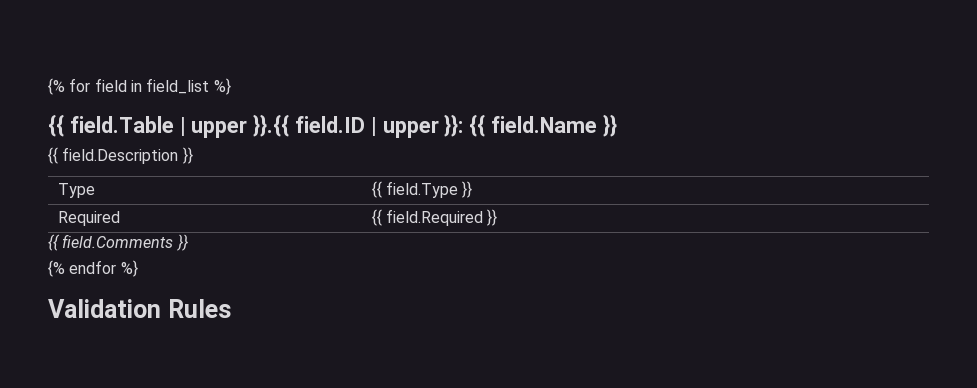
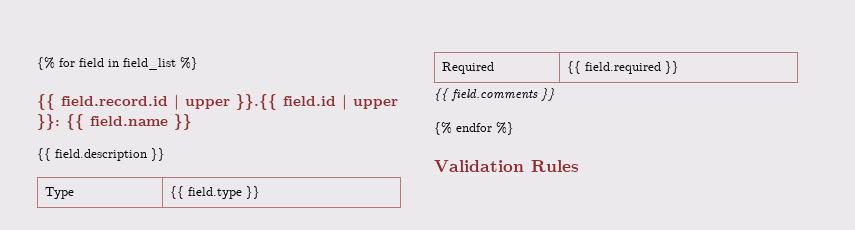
- {{ field.Table | upper }}.{{ field.ID | upper }}: {{ field.Name }}
- {{ field.Description }}
+ {{ field.record.id | upper }}.{{ field.id | upper }}: {{ field.name }}
+ {{ field.description }}
- Type | {{ field.Type }}
+ Type | {{ field.type }}
- Required | {{ field.Required }}
- {{ field.Comments }}
+ Required | {{ field.required }}
+ {{ field.comments }}

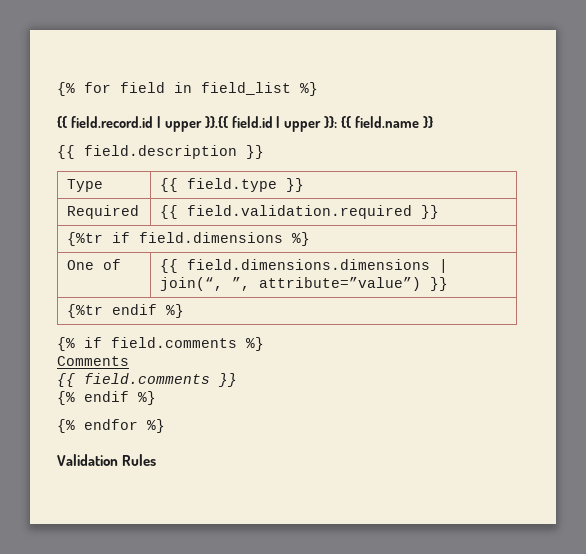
- Required | {{ field.required }}
+ Required | {{ field.validation.required }}
+ {%tr if field.dimensions %}
+ One of | {{ field.dimensions.dimensions | join(“, ”, attribute=”value”) }}
+ {%tr endif %}
+ {% if field.comments %}
+ Comments
+ {% endif %}

